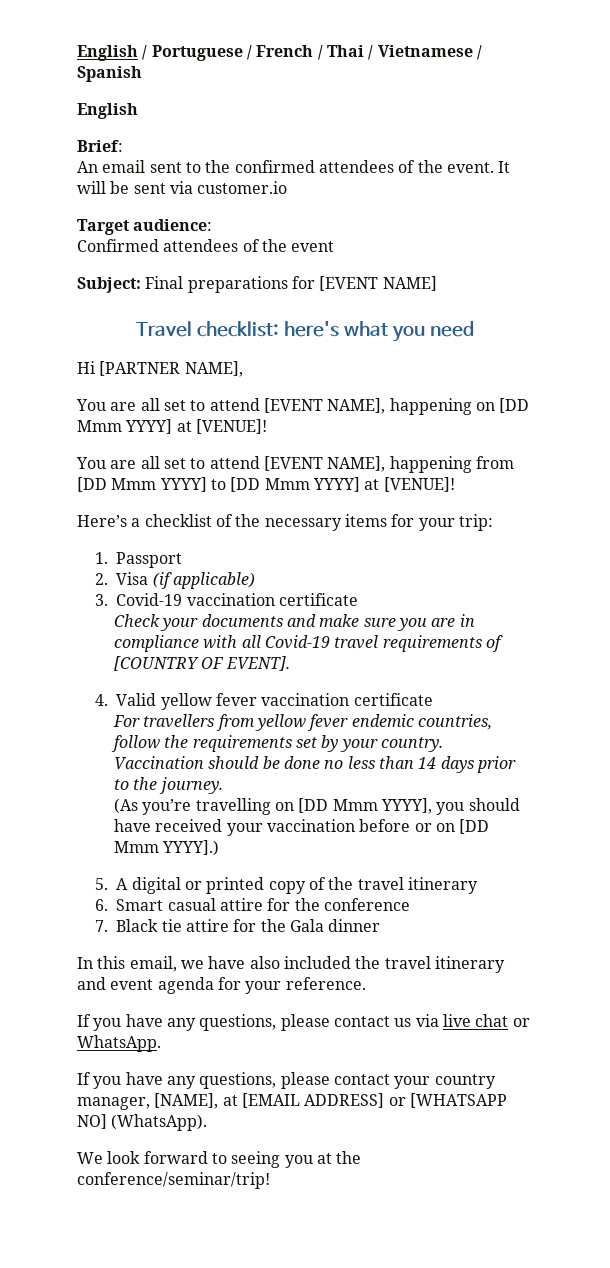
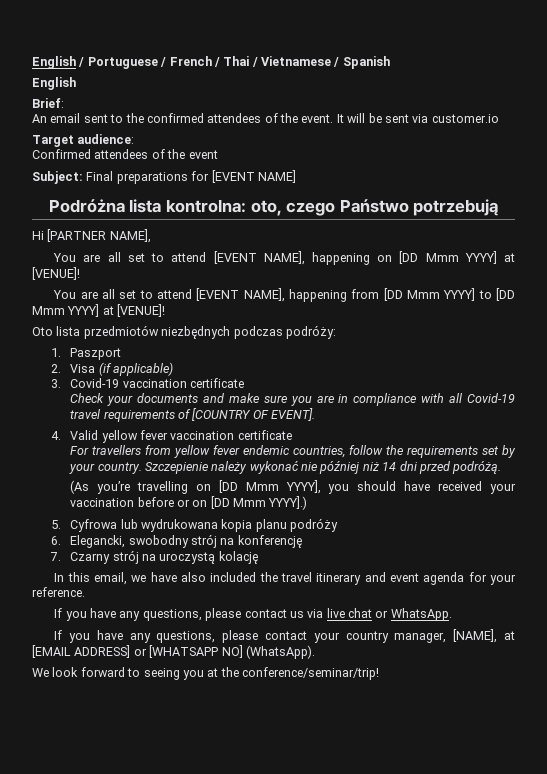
- Travel checklist: here's what you need
+ Podróżna lista kontrolna: oto, czego Państwo potrzebują
- Here’s a checklist of the necessary items for your trip:
+ Oto lista przedmiotów niezbędnych podczas podróży:
- 1. Passport
+ 1. Paszport
- Vaccination should be done no less than 14 days prior to the journey.
+ Szczepienie należy wykonać nie później niż 14 dni przed podróżą.
- 5. A digital or printed copy of the travel itinerary
- 6. Smart casual attire for the conference
- 7. Black tie attire for the Gala dinner
+ 5. Cyfrowa lub wydrukowana kopia planu podróży
+ 6. Elegancki, swobodny strój na konferencję
+ 7. Czarny strój na uroczystą kolację

